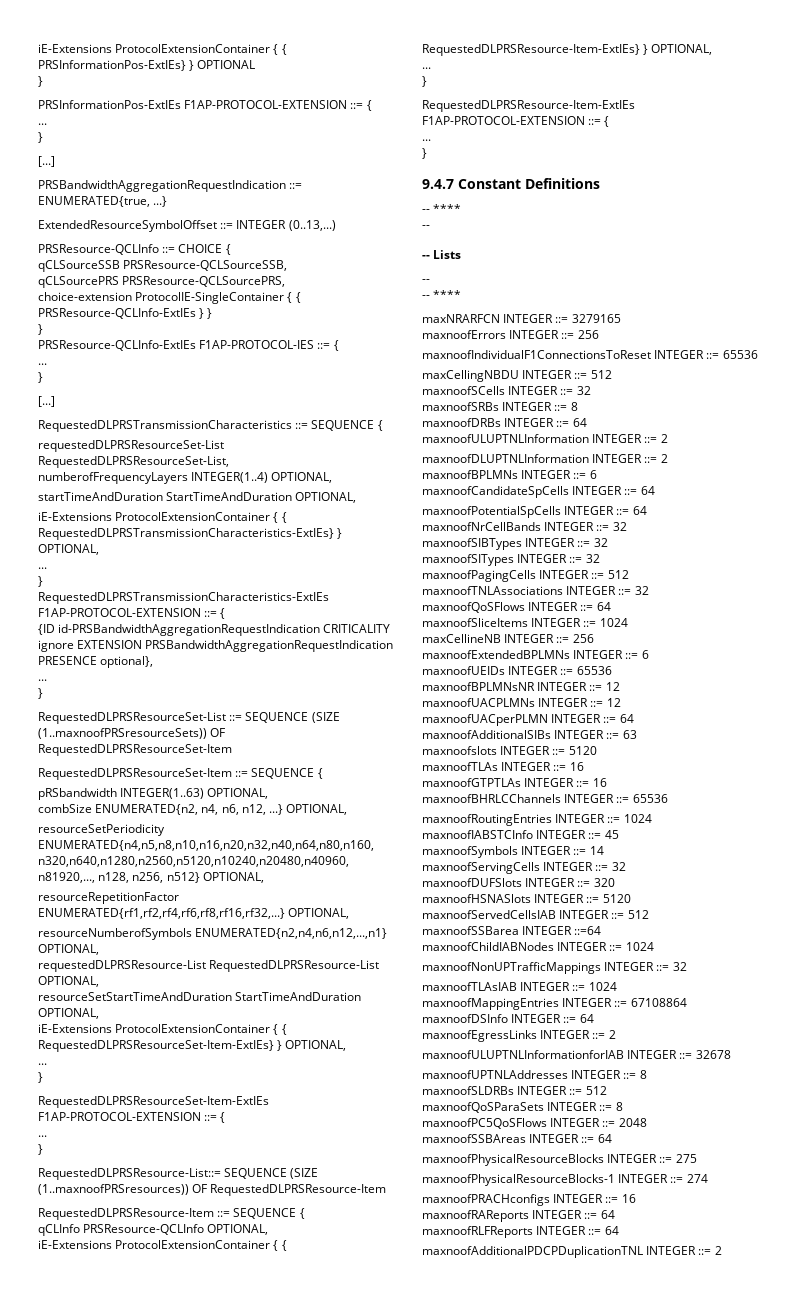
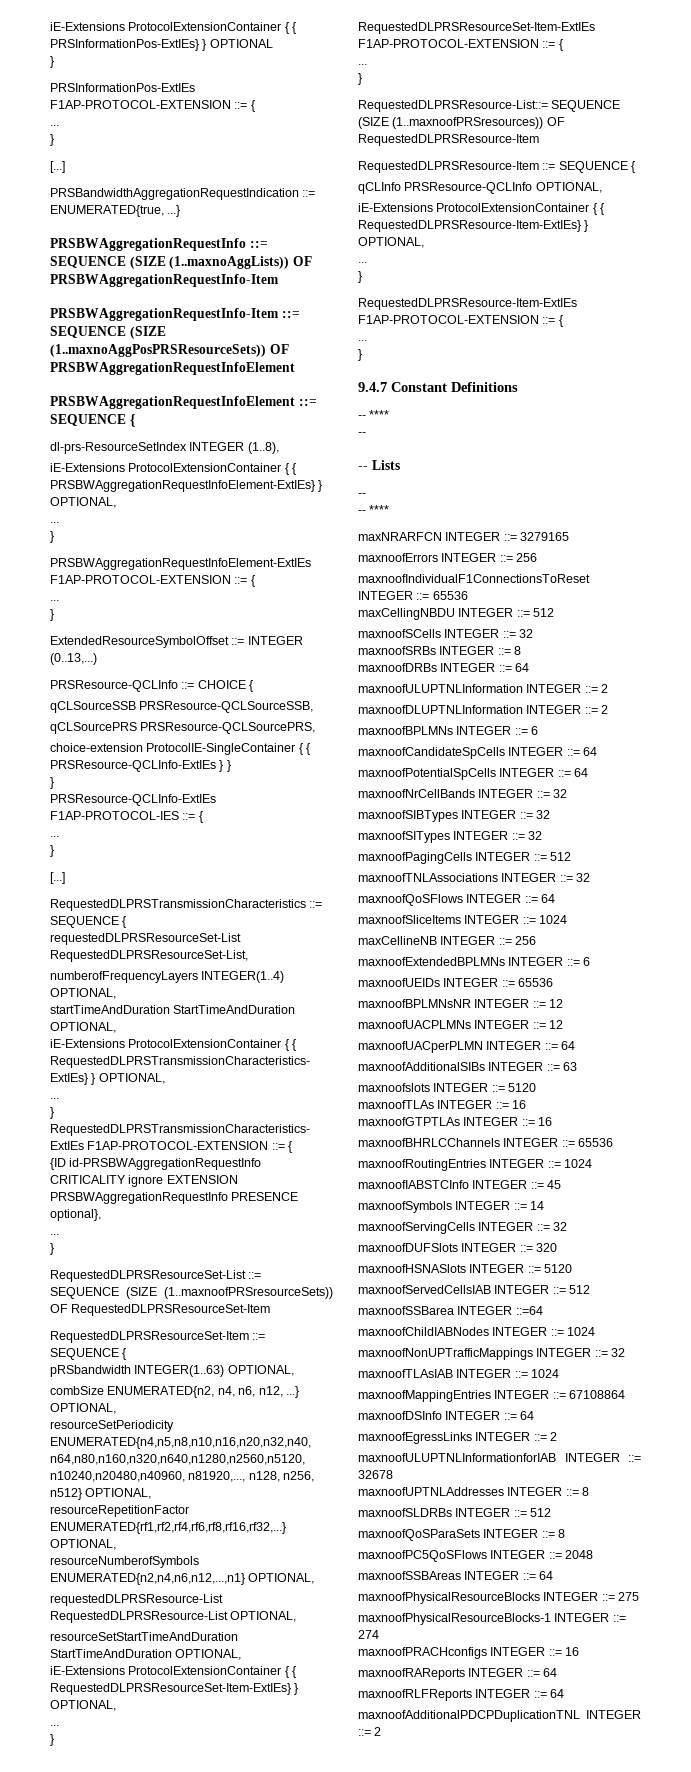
+ PRSBWAggregationRequestInfo ::= SEQUENCE (SIZE (1..maxnoAggLists)) OF PRSBWAggregationRequestInfo-Item
+ PRSBWAggregationRequestInfo-Item ::= SEQUENCE (SIZE (1..maxnoAggPosPRSResourceSets)) OF PRSBWAggregationRequestInfoElement
+ PRSBWAggregationRequestInfoElement ::= SEQUENCE {
+ dl-prs-ResourceSetIndex INTEGER (1..8),
+ iE-Extensions ProtocolExtensionContainer { { PRSBWAggregationRequestInfoElement-ExtIEs} } OPTIONAL,
+ ...
+ }
+ PRSBWAggregationRequestInfoElement-ExtIEs F1AP-PROTOCOL-EXTENSION ::= {
+ ...
+ }
- {ID id-PRSBandwidthAggregationRequestIndication CRITICALITY ignore EXTENSION PRSBandwidthAggregationRequestIndication PRESENCE optional},
+ {ID id-PRSBWAggregationRequestInfo CRITICALITY ignore EXTENSION PRSBWAggregationRequestInfo PRESENCE optional},

